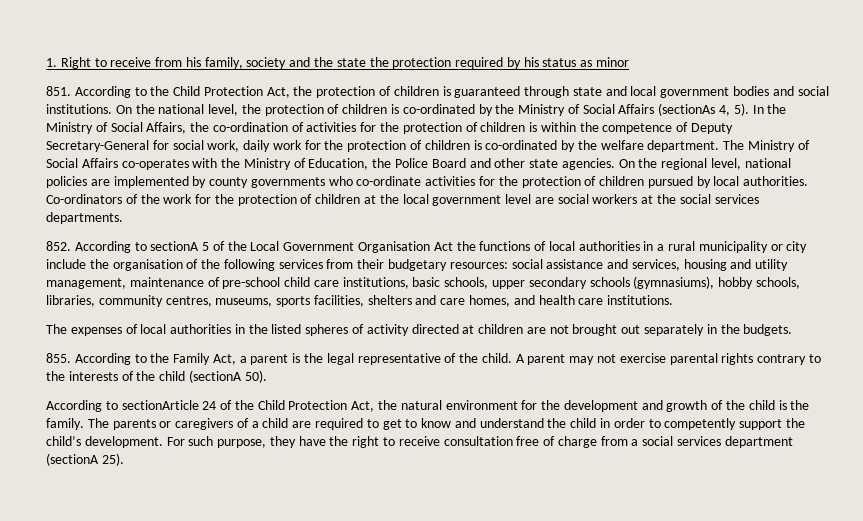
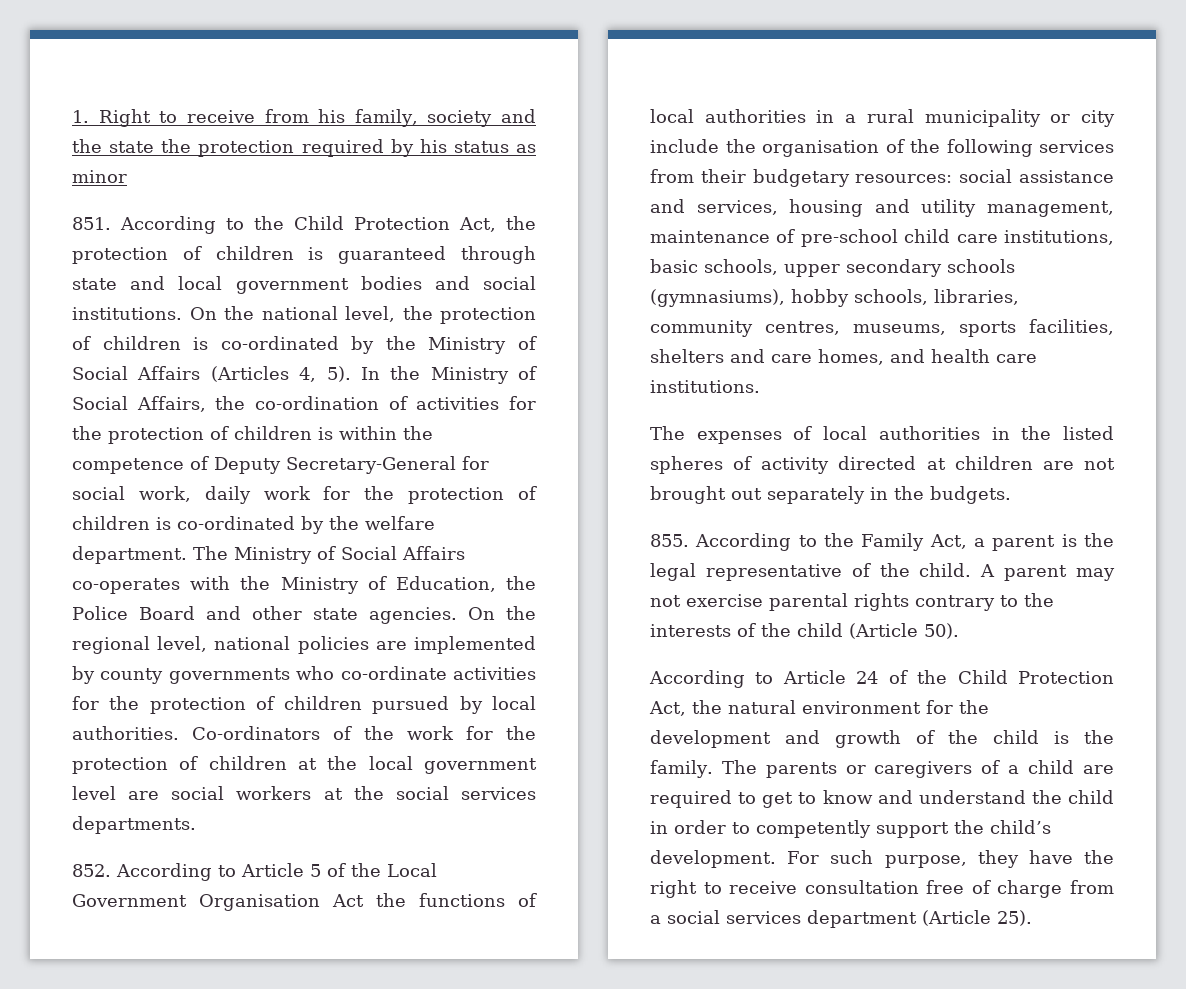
- On the national level, the protection of children is co-ordinated by the Ministry of Social Affairs (sectionAs 4, 5).
+ On the national level, the protection of children is co-ordinated by the Ministry of Social Affairs (Articles 4, 5).
- 852. According to sectionA 5 of the Local Government Organisation Act the functions of local authorities in a rural municipality or city include the organisation of the following services from their budgetary resources:
+ 852. According to Article 5 of the Local Government Organisation Act the functions of local authorities in a rural municipality or city include the organisation of the following services from their budgetary resources:
- A parent may not exercise parental rights contrary to the interests of the child (sectionA 50).
+ A parent may not exercise parental rights contrary to the interests of the child (Article 50).
- According to sectionArticle 24 of the Child Protection Act, the natural environment for the development and growth of the child is the family.
+ According to Article 24 of the Child Protection Act, the natural environment for the development and growth of the child is the family.
- For such purpose, they have the right to receive consultation free of charge from a social services department (sectionA 25).
+ For such purpose, they have the right to receive consultation free of charge from a social services department (Article 25).

